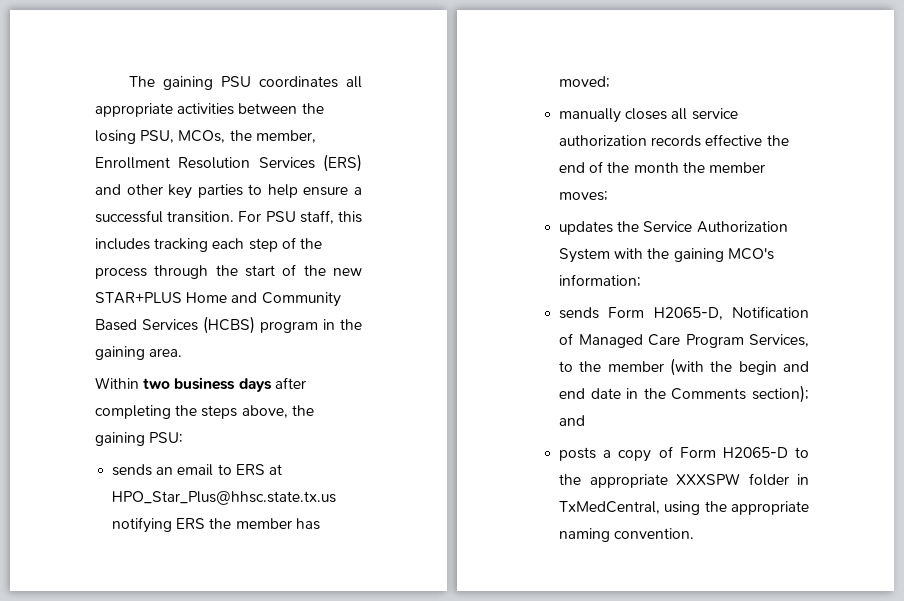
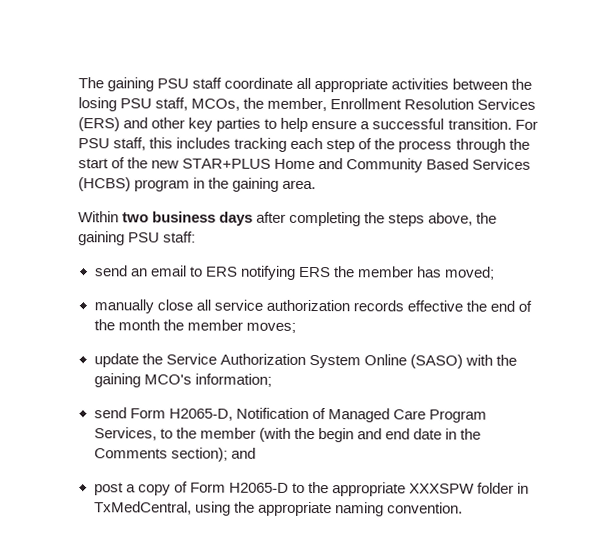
- The gaining PSU coordinates all appropriate activities between the losing PSU, MCOs, the member, Enrollment Resolution Services (ERS) and other key parties to help ensure a successful transition.
+ The gaining PSU staff coordinate all appropriate activities between the losing PSU staff, MCOs, the member, Enrollment Resolution Services (ERS) and other key parties to help ensure a successful transition.
- Within two business days after completing the steps above, the gaining PSU:
- sends an email to ERS at HPO_Star_Plus@hhsc.state.tx.us notifying ERS the member has moved;
+ Within two business days after completing the steps above, the gaining PSU staff:
+ send an email to ERS notifying ERS the member has moved;
- manually closes all service authorization records effective the end of the month the member moves;
+ manually close all service authorization records effective the end of the month the member moves;
- updates the Service Authorization System with the gaining MCO's information;
+ update the Service Authorization System Online (SASO) with the gaining MCO's information;
- sends Form H2065-D, Notification of Managed Care Program Services, to the member (with the begin and end date in the Comments section); and
+ send Form H2065-D, Notification of Managed Care Program Services, to the member (with the begin and end date in the Comments section); and
- posts a copy of Form H2065-D to the appropriate XXXSPW folder in TxMedCentral, using the appropriate naming convention.
+ post a copy of Form H2065-D to the appropriate XXXSPW folder in TxMedCentral, using the appropriate naming convention.

